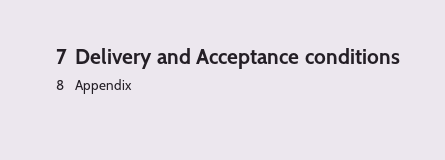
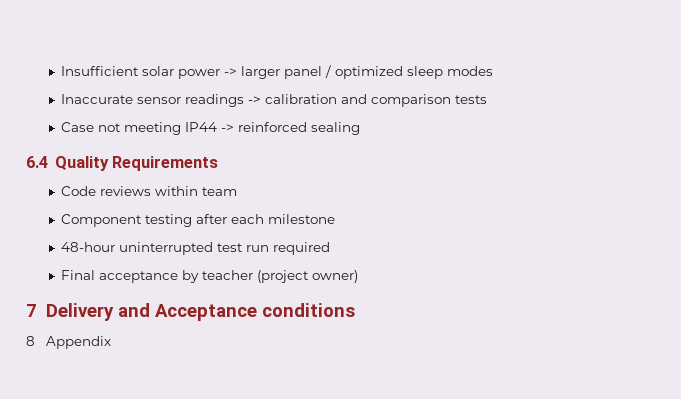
+ Insufficient solar power -> larger panel / optimized sleep modes
+ Inaccurate sensor readings -> calibration and comparison tests
+ Case not meeting IP44 -> reinforced sealing
+ 6.4 Quality Requirements
+ Code reviews within team
+ Component testing after each milestone
+ 48-hour uninterrupted test run required
+ Final acceptance by teacher (project owner)

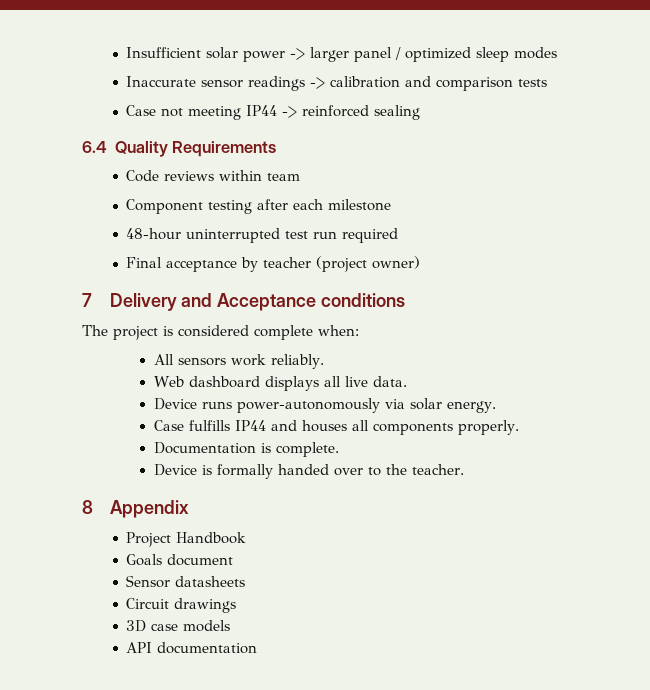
+ The project is considered complete when:
+ All sensors work reliably.
+ Web dashboard displays all live data.
+ Device runs power-autonomously via solar energy.
+ Case fulfills IP44 and houses all components properly.
+ Documentation is complete.
+ Device is formally handed over to the teacher.
  8 Appendix
+ Project Handbook
+ Goals document
+ Sensor datasheets
+ Circuit drawings
+ 3D case models
+ API documentation

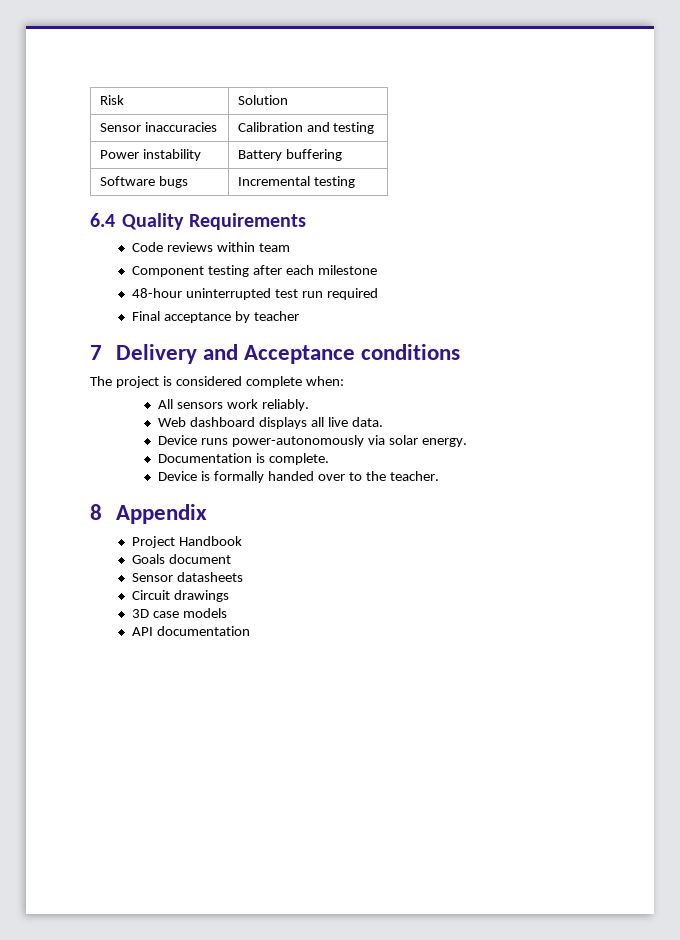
- Insufficient solar power -> larger panel / optimized sleep modes
- Inaccurate sensor readings -> calibration and comparison tests
- Case not meeting IP44 -> reinforced sealing
+ Risk | Solution
+ Sensor inaccuracies | Calibration and testing
+ Power instability | Battery buffering
+ Software bugs | Incremental testing
- Final acceptance by teacher (project owner)
+ Final acceptance by teacher
- Case fulfills IP44 and houses all components properly.

